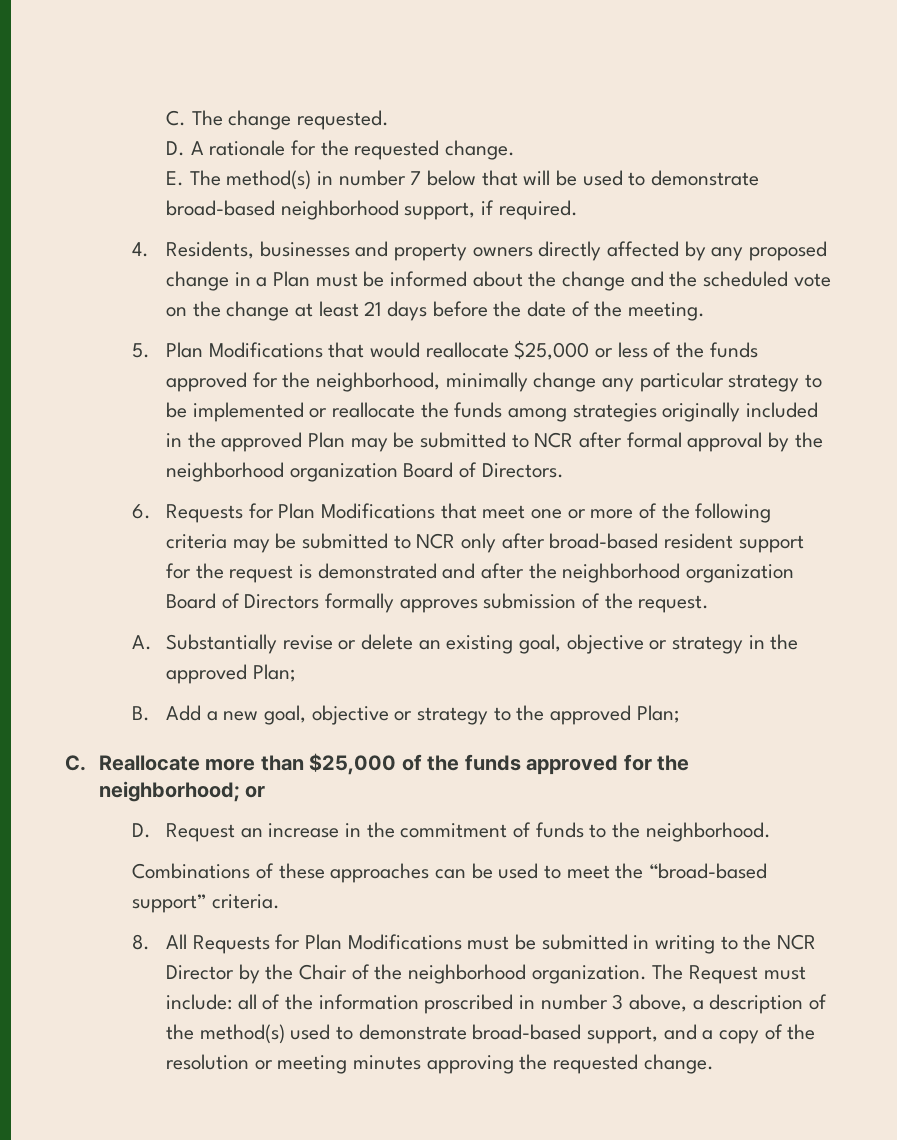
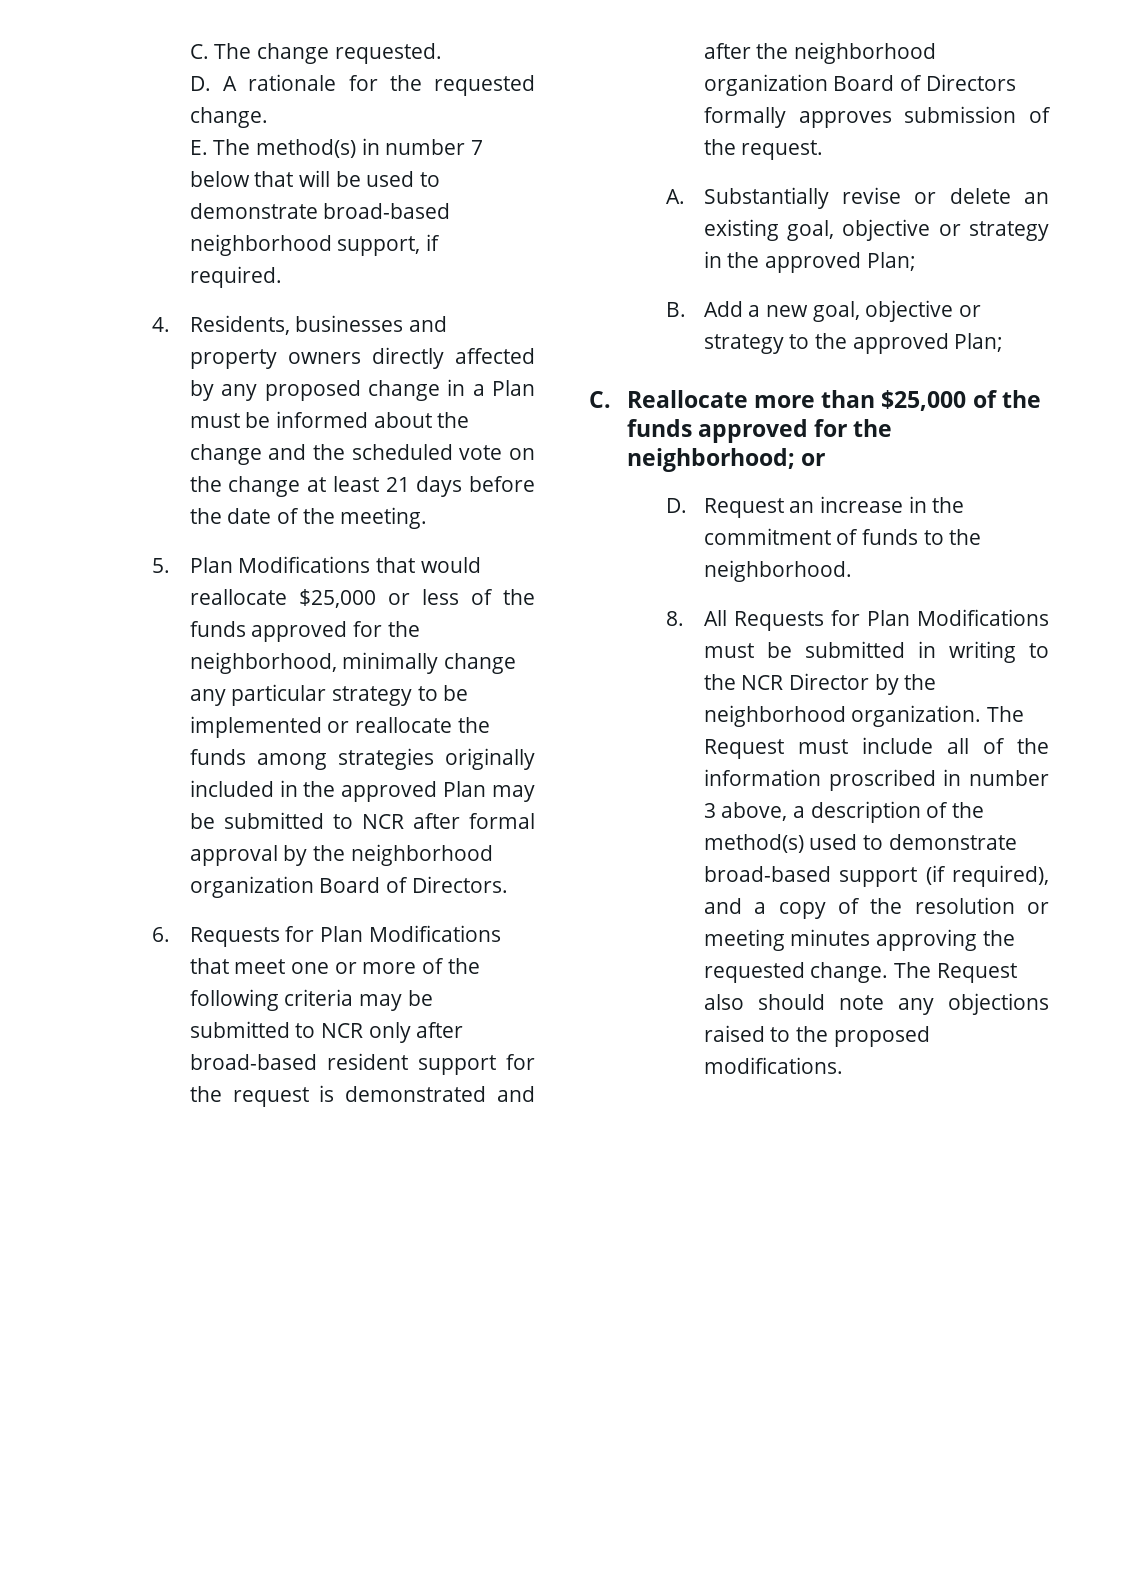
- Combinations of these approaches can be used to meet the “broad-based support” criteria.
- 8. All Requests for Plan Modifications must be submitted in writing to the NCR Director by the Chair of the neighborhood organization.
+ 8. All Requests for Plan Modifications must be submitted in writing to the NCR Director by the neighborhood organization.
- The Request must include: all of the information proscribed in number 3 above, a description of the method(s) used to demonstrate broad-based support, and a copy of the resolution or meeting minutes approving the requested change.
+ The Request must include all of the information proscribed in number 3 above, a description of the method(s) used to demonstrate broad-based support (if required), and a copy of the resolution or meeting minutes approving the requested change.
+ The Request also should note any objections raised to the proposed modifications.

